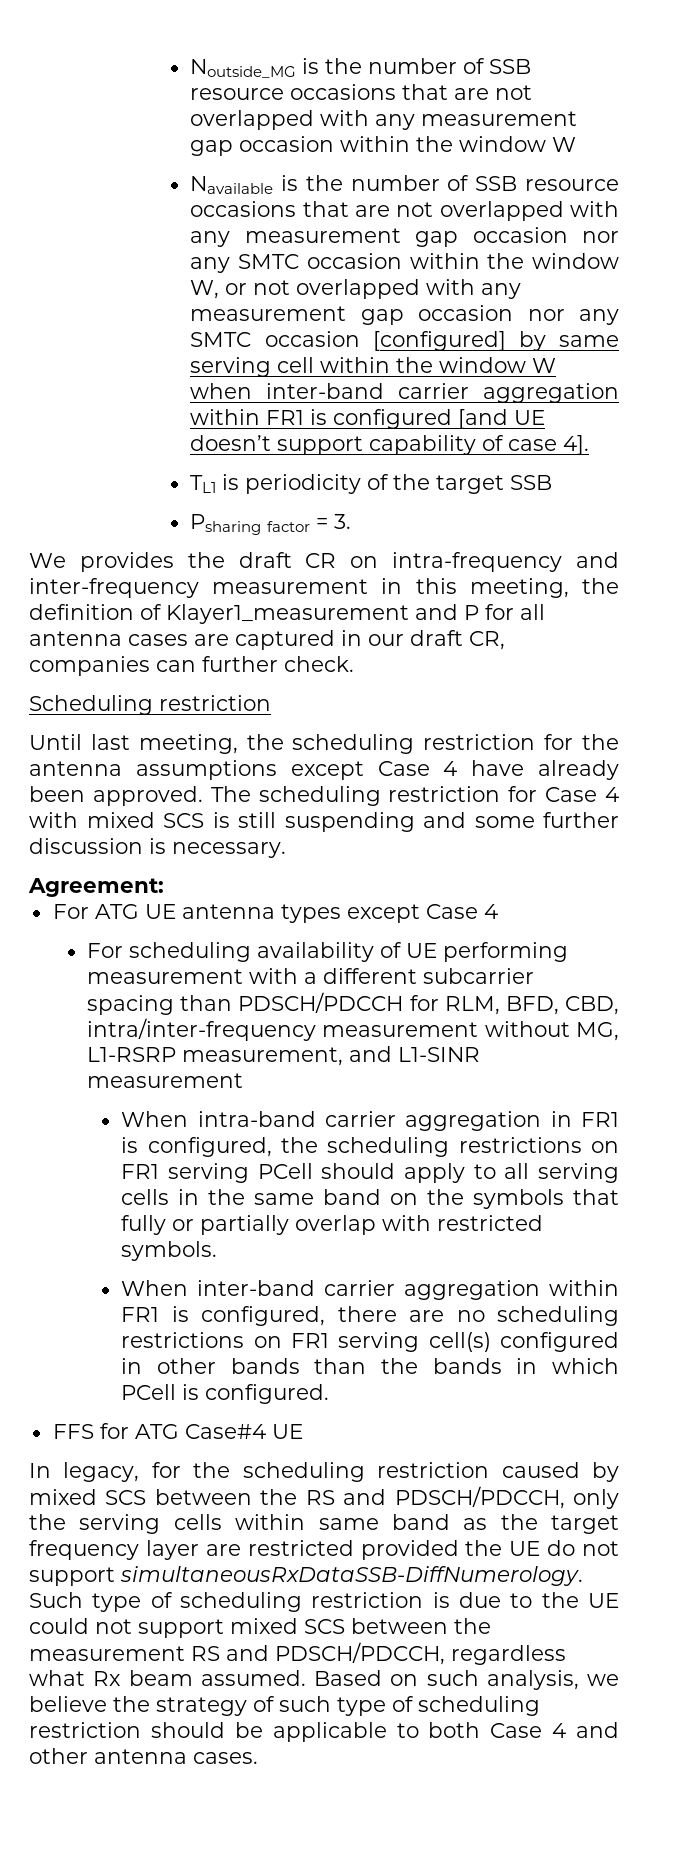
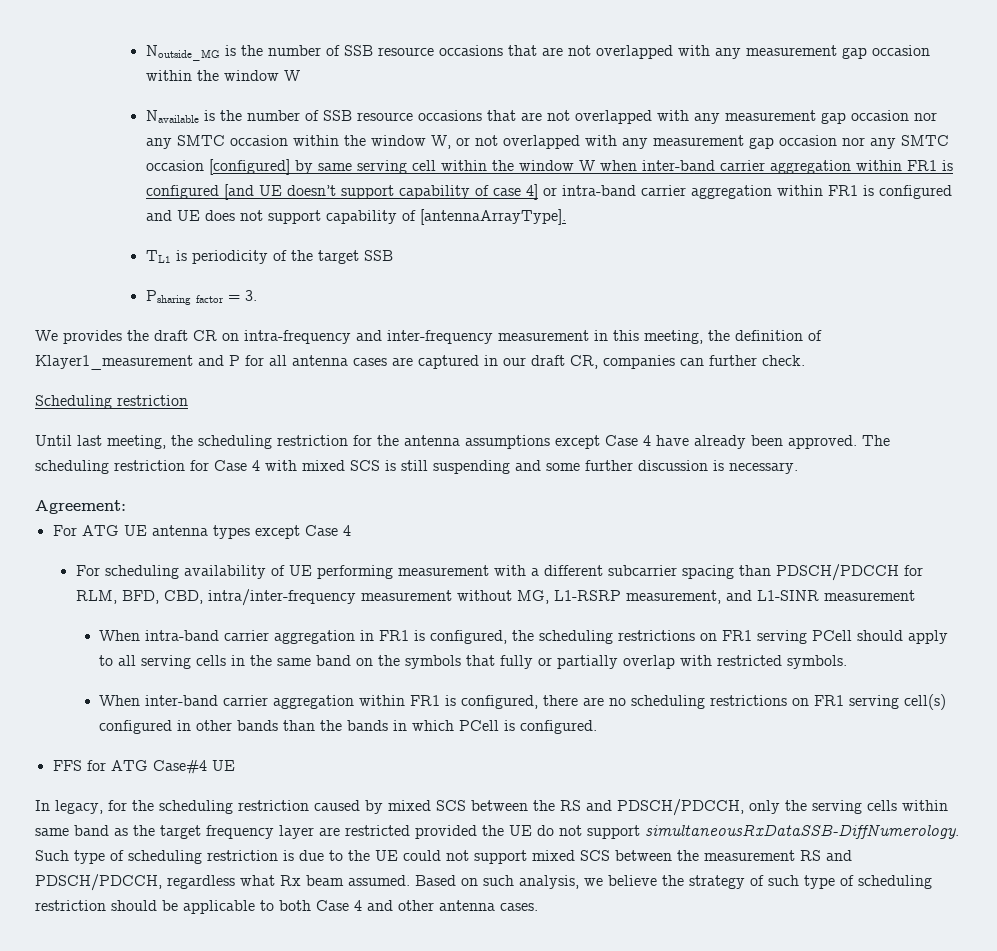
- Navailable is the number of SSB resource occasions that are not overlapped with any measurement gap occasion nor any SMTC occasion within the window W, or not overlapped with any measurement gap occasion nor any SMTC occasion [configured] by same serving cell within the window W when inter-band carrier aggregation within FR1 is configured [and UE doesn’t support capability of case 4].
+ Navailable is the number of SSB resource occasions that are not overlapped with any measurement gap occasion nor any SMTC occasion within the window W, or not overlapped with any measurement gap occasion nor any SMTC occasion [configured] by same serving cell within the window W when inter-band carrier aggregation within FR1 is configured [and UE doesn’t support capability of case 4] or intra-band carrier aggregation within FR1 is configured and UE does not support capability of [antennaArrayType].

